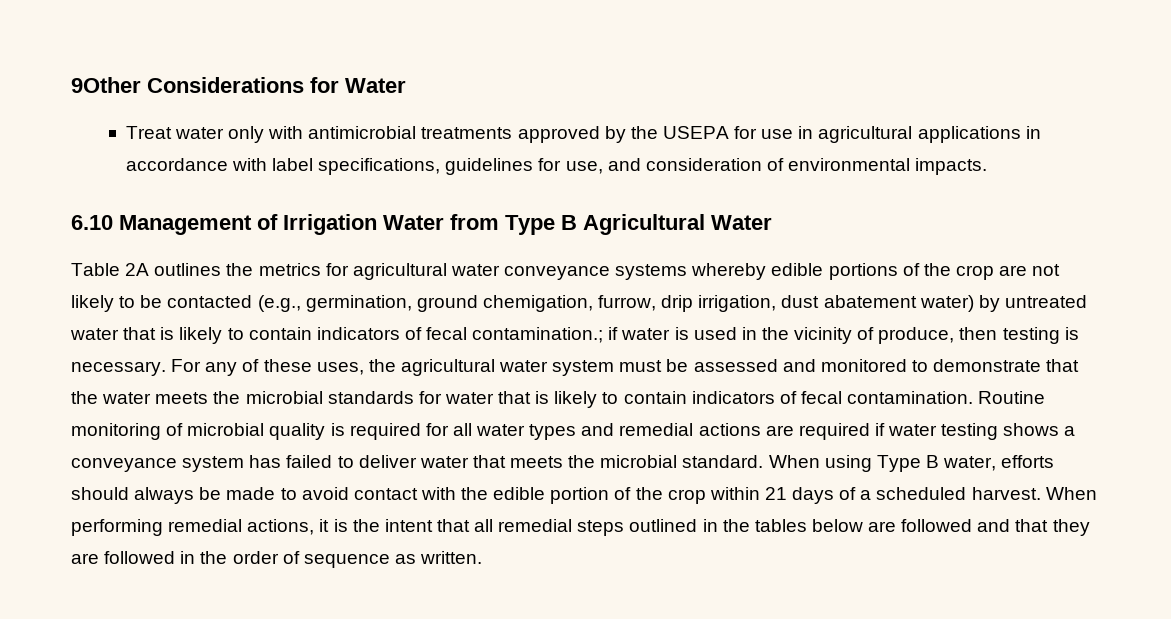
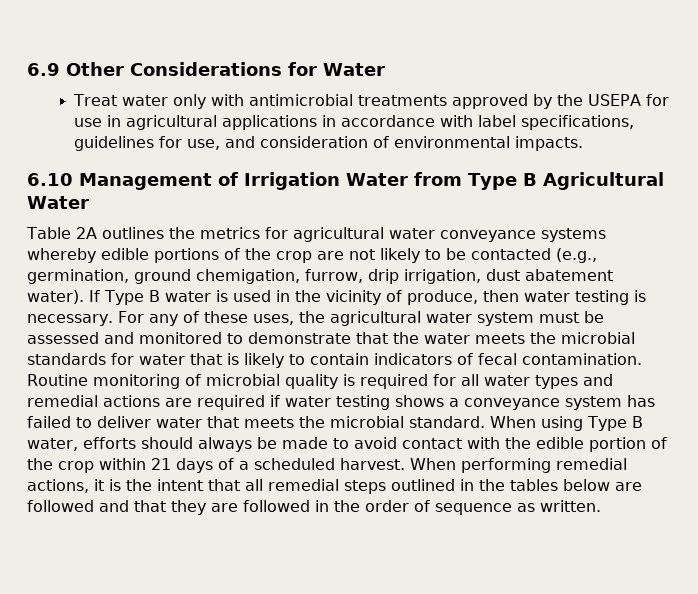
- 9Other Considerations for Water
+ 6.9 Other Considerations for Water
- Table 2A outlines the metrics for agricultural water conveyance systems whereby edible portions of the crop are not likely to be contacted (e.g., germination, ground chemigation, furrow, drip irrigation, dust abatement water) by untreated water that is likely to contain indicators of fecal contamination.; if water is used in the vicinity of produce, then testing is necessary.
+ Table 2A outlines the metrics for agricultural water conveyance systems whereby edible portions of the crop are not likely to be contacted (e.g., germination, ground chemigation, furrow, drip irrigation, dust abatement water). If Type B water is used in the vicinity of produce, then water testing is necessary.

